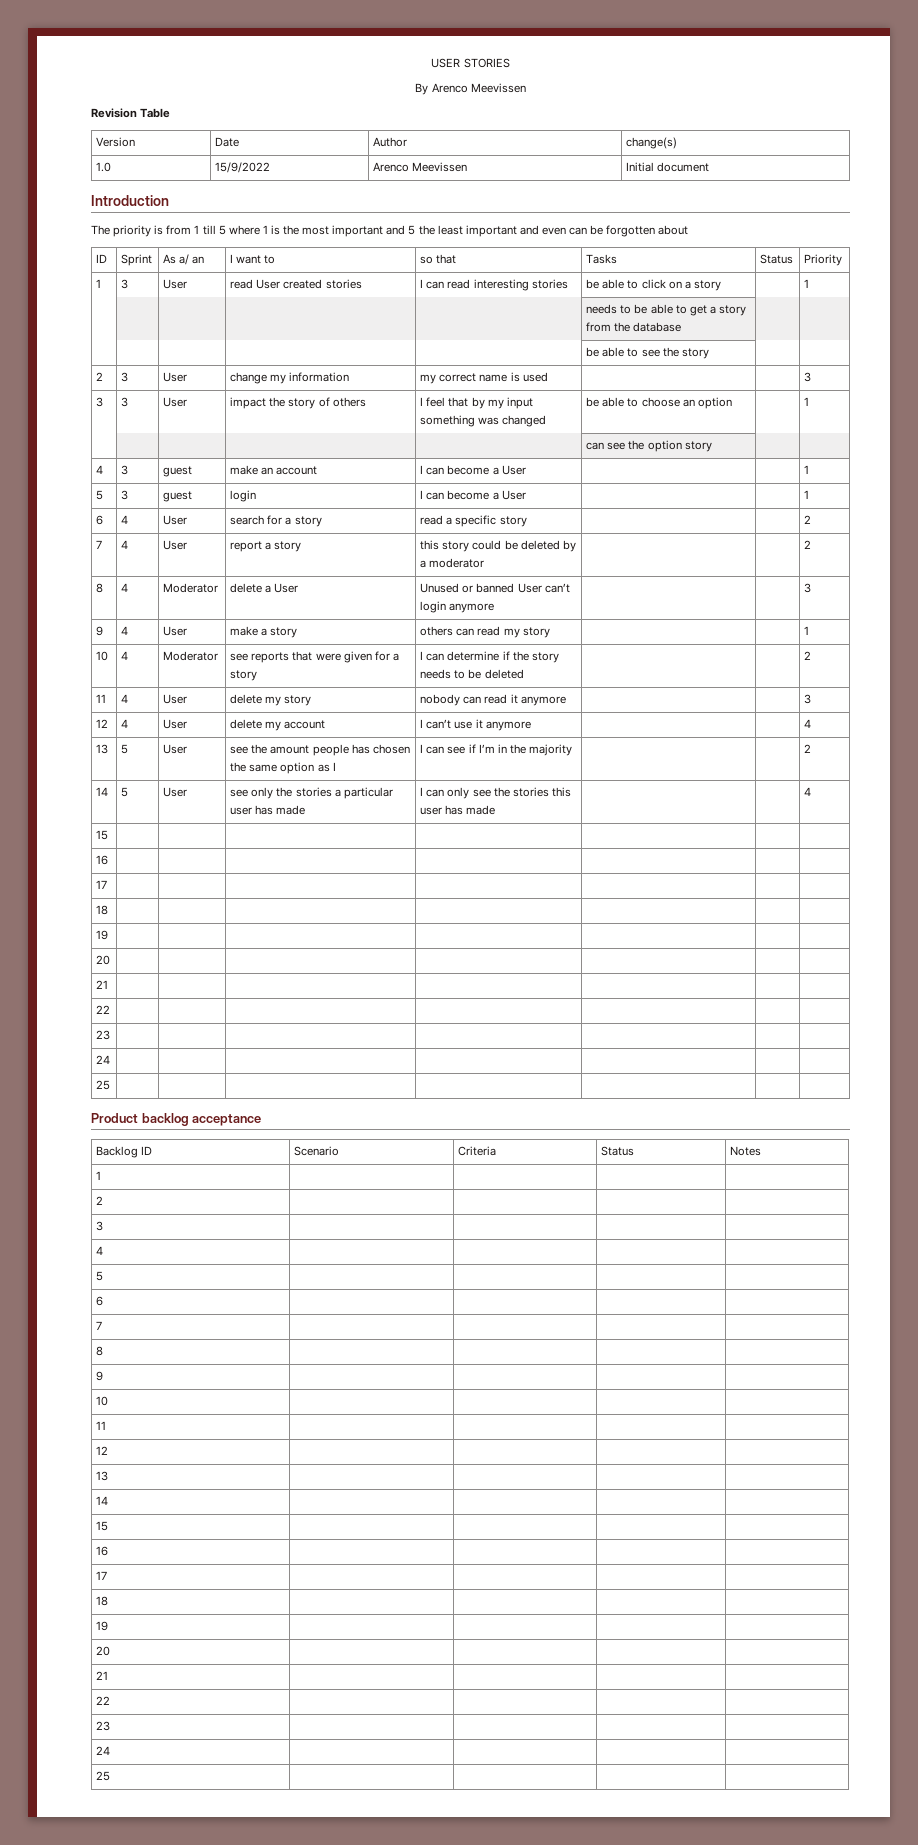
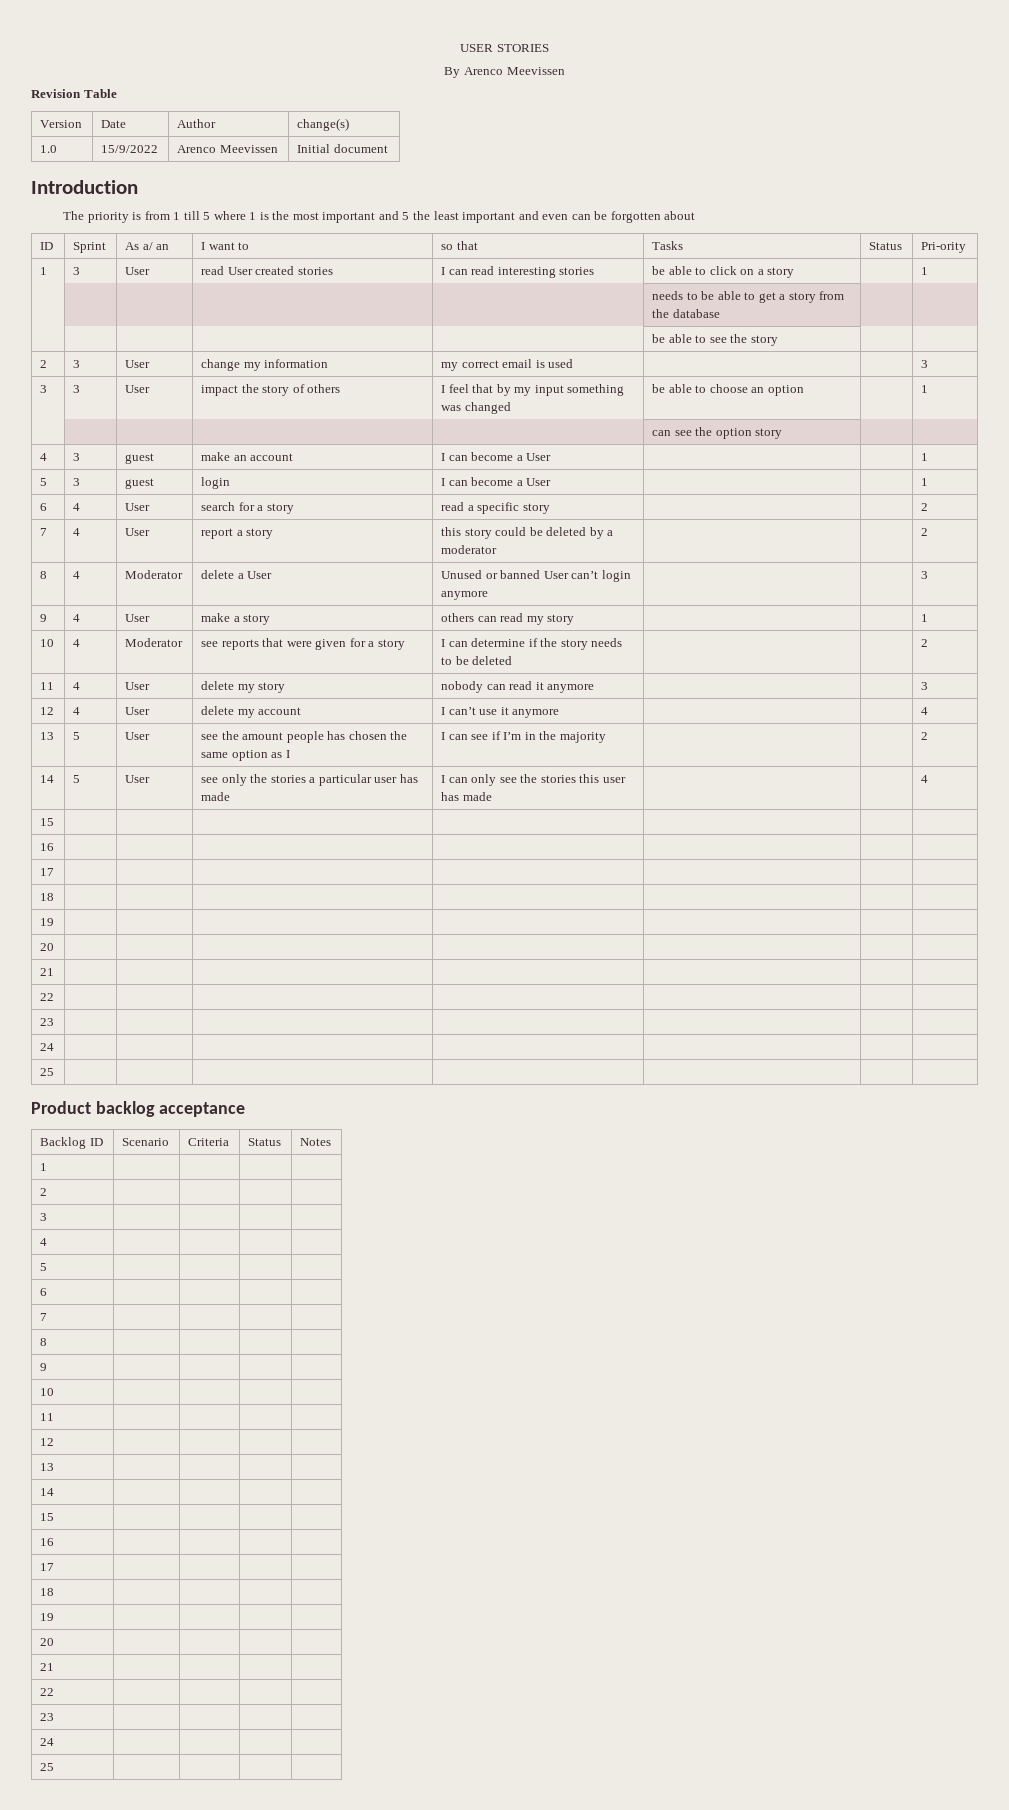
- ID | Sprint | As a/ an | I want to | so that | Tasks | Status | Priority
+ ID | Sprint | As a/ an | I want to | so that | Tasks | Status | Pri-ority
- 2 | 3 | User | change my information | my correct name is used | | | 3
+ 2 | 3 | User | change my information | my correct email is used | | | 3

